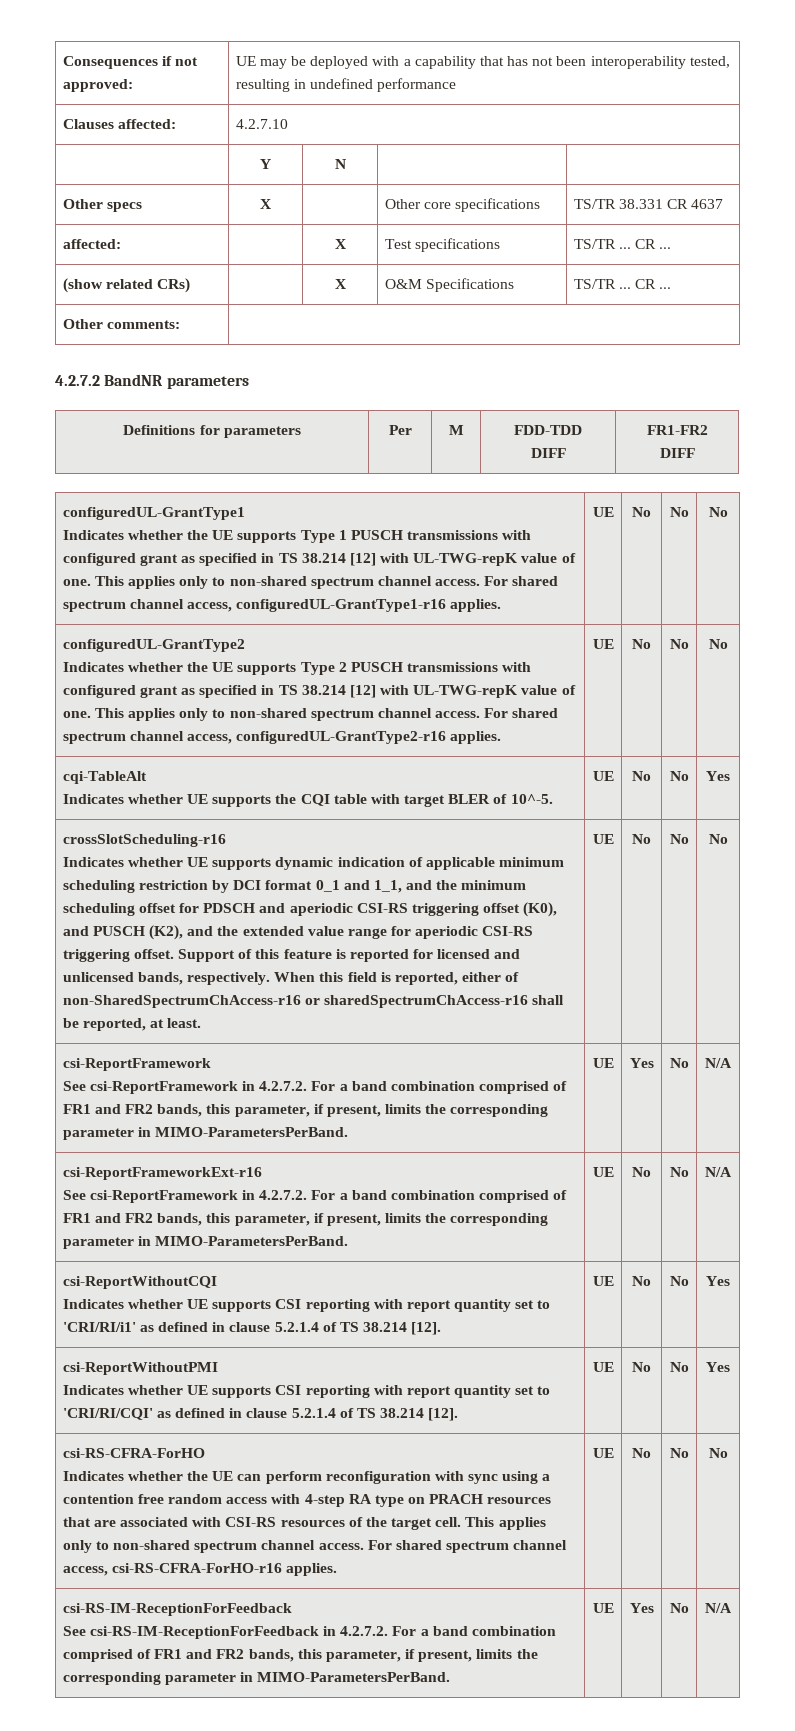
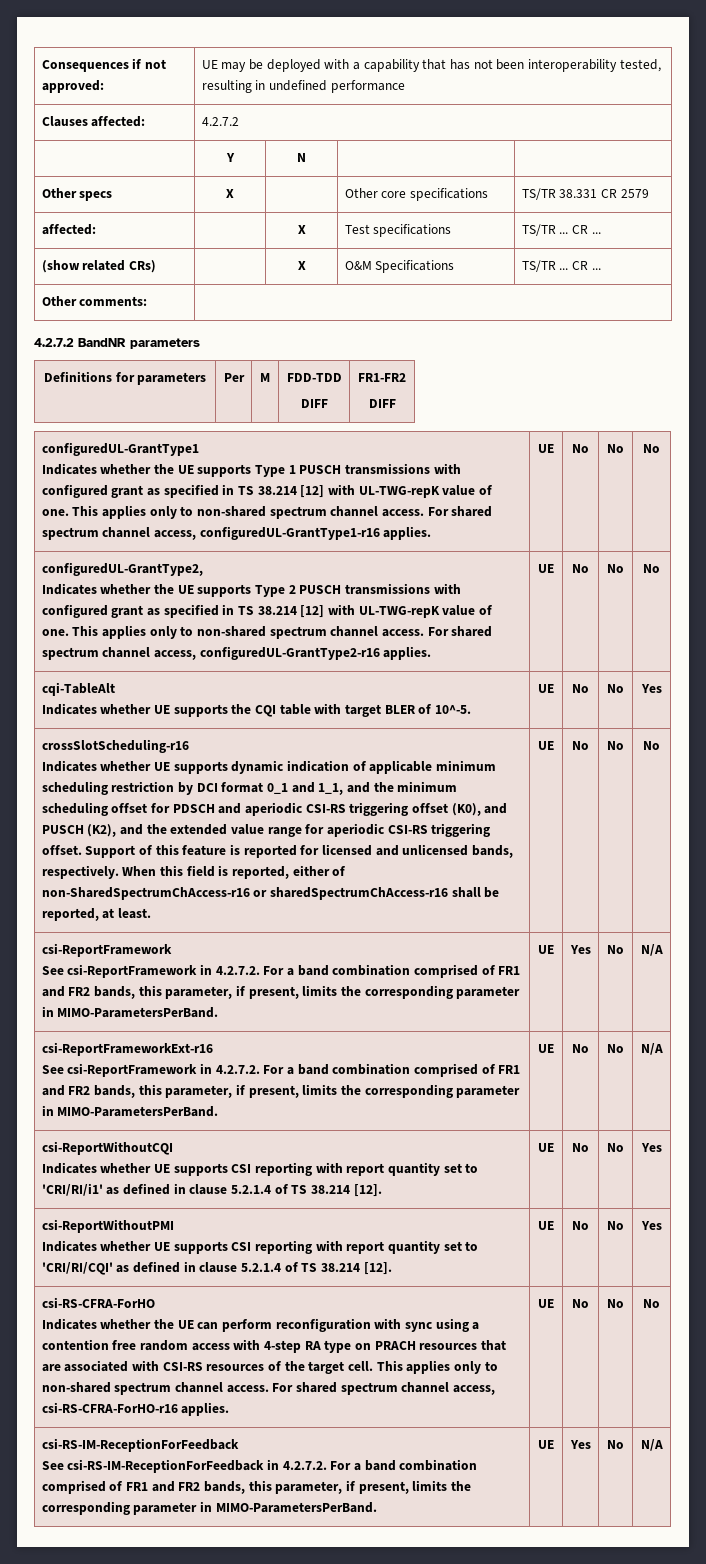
- Clauses affected: | 4.2.7.10
+ Clauses affected: | 4.2.7.2
- Other specs | X | | Other core specifications | TS/TR 38.331 CR 4637
+ Other specs | X | | Other core specifications | TS/TR 38.331 CR 2579
- configuredUL-GrantType2
+ configuredUL-GrantType2,

